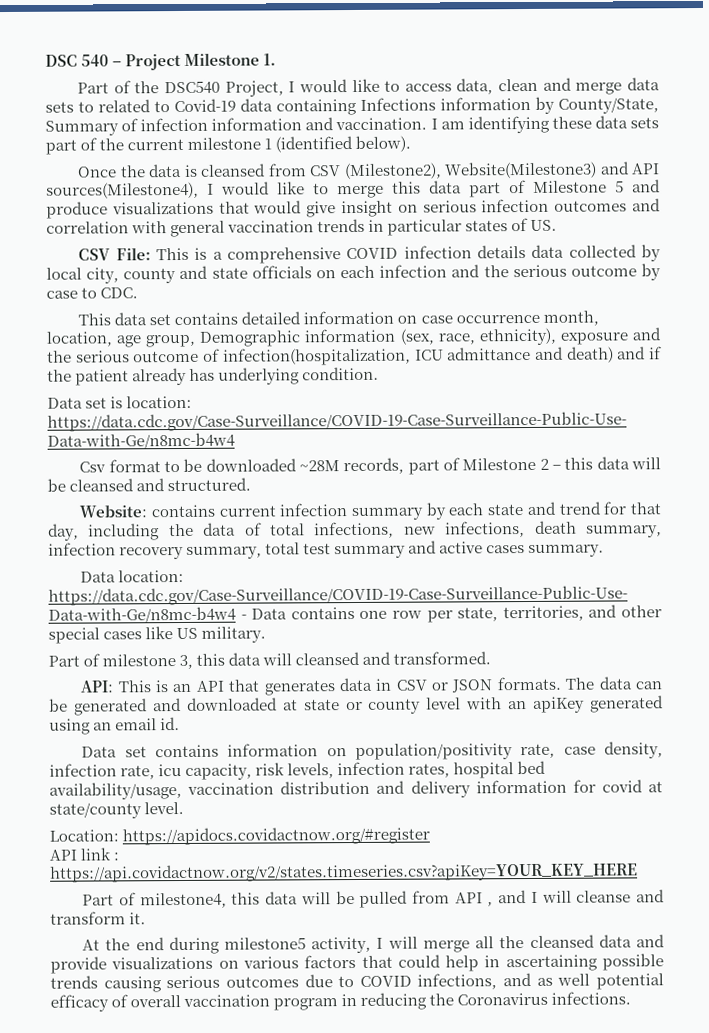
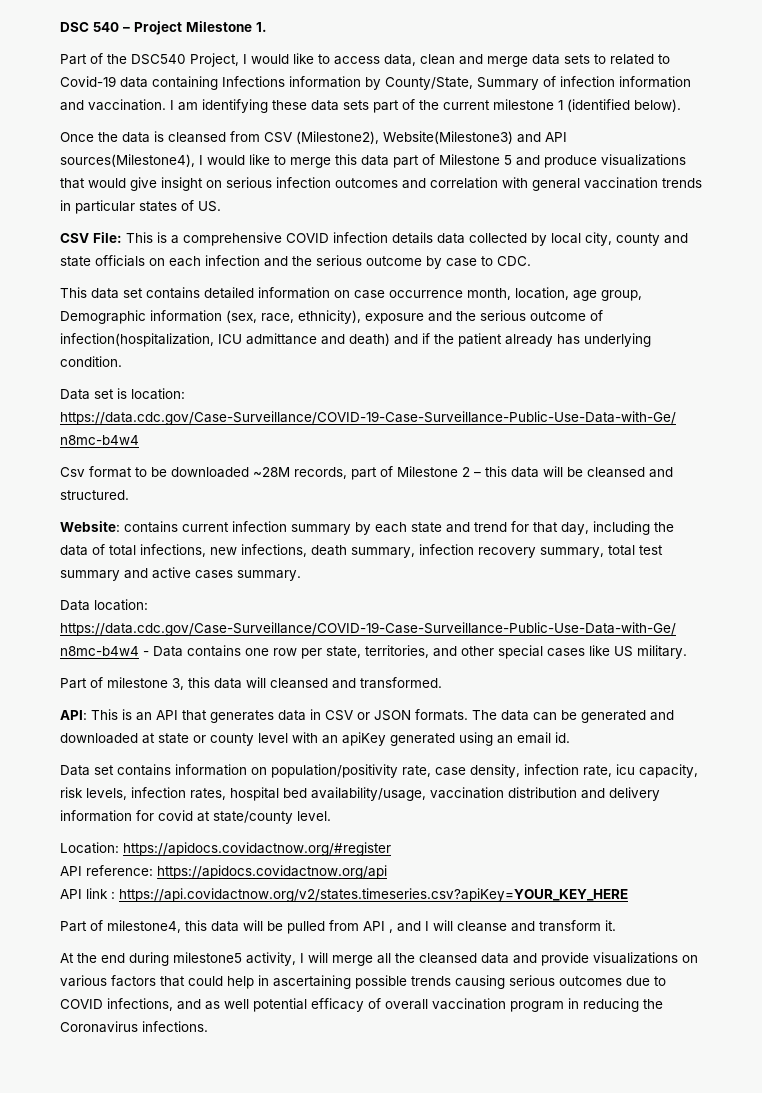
+ API reference: https://apidocs.covidactnow.org/api

